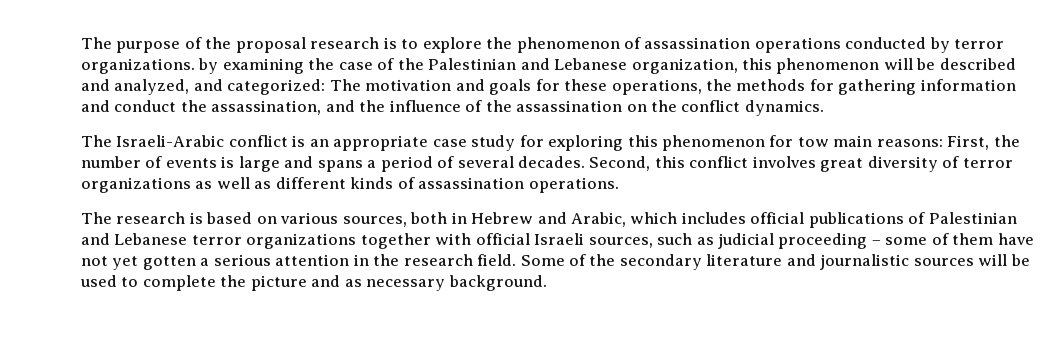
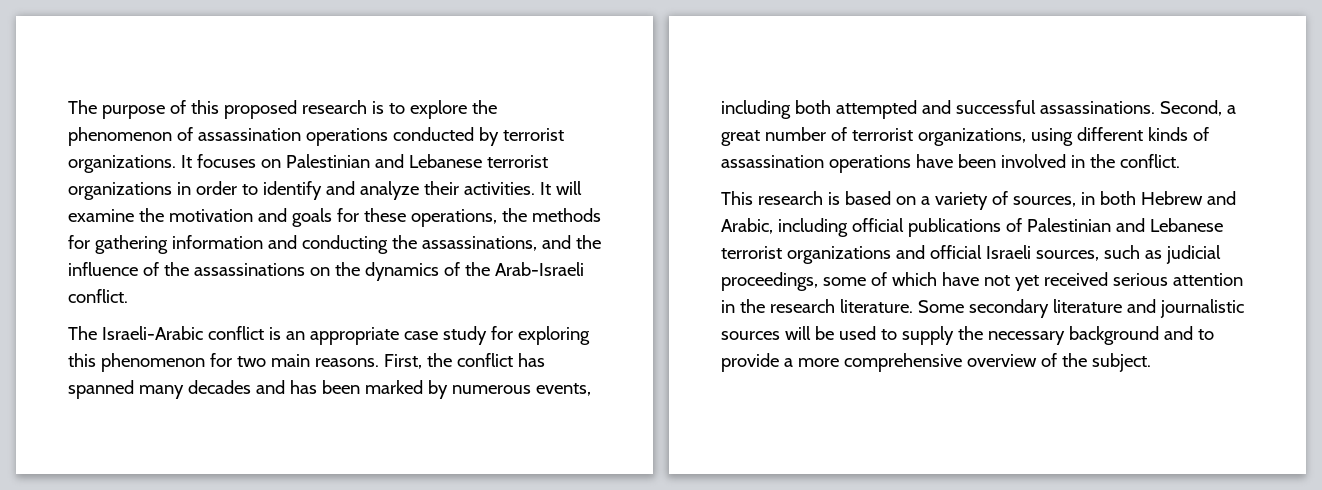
- The purpose of the proposal research is to explore the phenomenon of assassination operations conducted by terror organizations. by examining the case of the Palestinian and Lebanese organization, this phenomenon will be described and analyzed, and categorized: The motivation and goals for these operations, the methods for gathering information and conduct the assassination, and the influence of the assassination on the conflict dynamics.
+ The purpose of this proposed research is to explore the phenomenon of assassination operations conducted by terrorist organizations. It focuses on Palestinian and Lebanese terrorist organizations in order to identify and analyze their activities. It will examine the motivation and goals for these operations, the methods for gathering information and conducting the assassinations, and the influence of the assassinations on the dynamics of the Arab-Israeli conflict.
- The Israeli-Arabic conflict is an appropriate case study for exploring this phenomenon for tow main reasons: First, the number of events is large and spans a period of several decades. Second, this conflict involves great diversity of terror organizations as well as different kinds of assassination operations.
- The research is based on various sources, both in Hebrew and Arabic, which includes official publications of Palestinian and Lebanese terror organizations together with official Israeli sources, such as judicial proceeding – some of them have not yet gotten a serious attention in the research field. Some of the secondary literature and journalistic sources will be used to complete the picture and as necessary background.
+ The Israeli-Arabic conflict is an appropriate case study for exploring this phenomenon for two main reasons. First, the conflict has spanned many decades and has been marked by numerous events, including both attempted and successful assassinations. Second, a great number of terrorist organizations, using different kinds of assassination operations have been involved in the conflict.
+ This research is based on a variety of sources, in both Hebrew and Arabic, including official publications of Palestinian and Lebanese terrorist organizations and official Israeli sources, such as judicial proceedings, some of which have not yet received serious attention in the research literature. Some secondary literature and journalistic sources will be used to supply the necessary background and to provide a more comprehensive overview of the subject.

